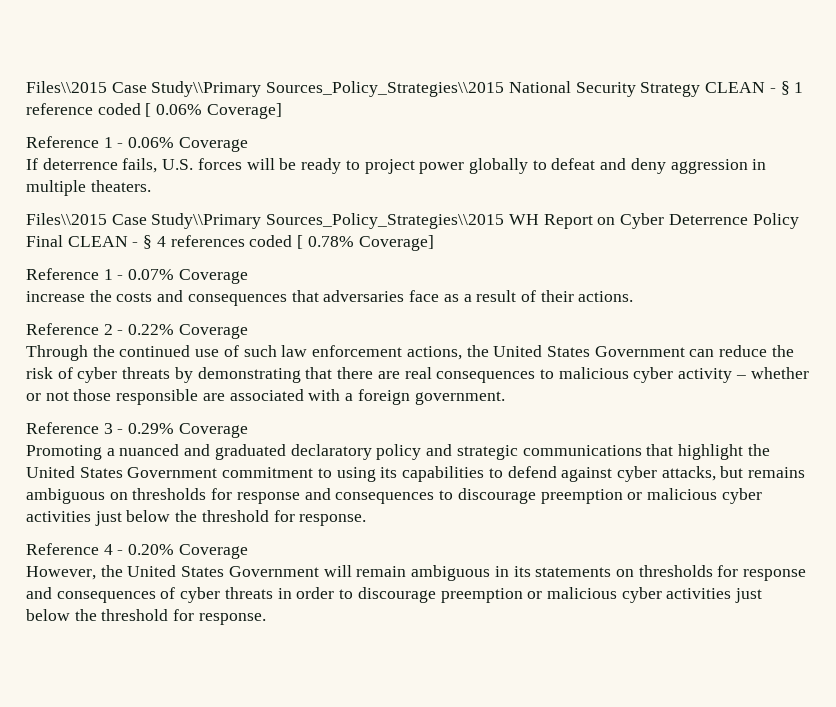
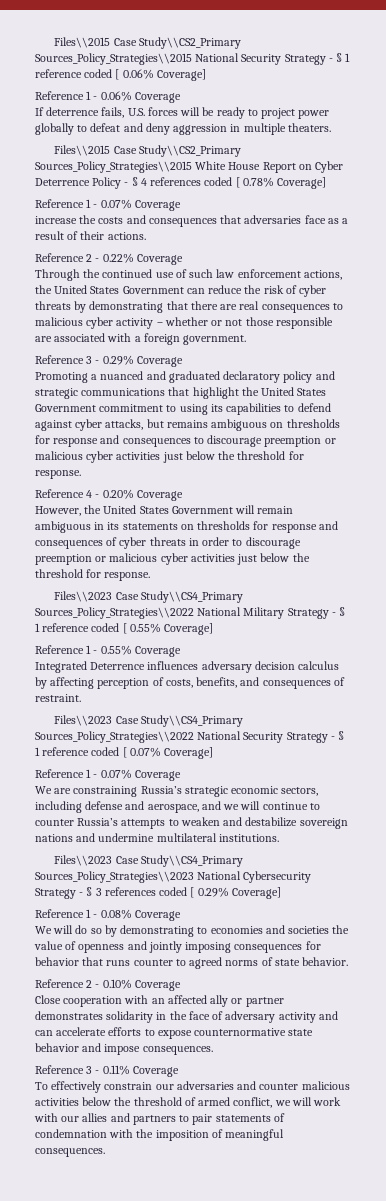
- Files\\2015 Case Study\\Primary Sources_Policy_Strategies\\2015 National Security Strategy CLEAN - § 1 reference coded [ 0.06% Coverage]
+ Files\\2015 Case Study\\CS2_Primary Sources_Policy_Strategies\\2015 National Security Strategy - § 1 reference coded [ 0.06% Coverage]
- Files\\2015 Case Study\\Primary Sources_Policy_Strategies\\2015 WH Report on Cyber Deterrence Policy Final CLEAN - § 4 references coded [ 0.78% Coverage]
+ Files\\2015 Case Study\\CS2_Primary Sources_Policy_Strategies\\2015 White House Report on Cyber Deterrence Policy - § 4 references coded [ 0.78% Coverage]
+ Files\\2023 Case Study\\CS4_Primary Sources_Policy_Strategies\\2022 National Military Strategy - § 1 reference coded [ 0.55% Coverage]
+ Reference 1 - 0.55% Coverage
+ Integrated Deterrence influences adversary decision calculus by affecting perception of costs, benefits, and consequences of restraint.
+ Files\\2023 Case Study\\CS4_Primary Sources_Policy_Strategies\\2022 National Security Strategy - § 1 reference coded [ 0.07% Coverage]
+ Reference 1 - 0.07% Coverage
+ We are constraining Russia’s strategic economic sectors, including defense and aerospace, and we will continue to counter Russia’s attempts to weaken and destabilize sovereign nations and undermine multilateral institutions.
+ Files\\2023 Case Study\\CS4_Primary Sources_Policy_Strategies\\2023 National Cybersecurity Strategy - § 3 references coded [ 0.29% Coverage]
+ Reference 1 - 0.08% Coverage
+ We will do so by demonstrating to economies and societies the value of openness and jointly imposing consequences for behavior that runs counter to agreed norms of state behavior.
+ Reference 2 - 0.10% Coverage
+ Close cooperation with an affected ally or partner demonstrates solidarity in the face of adversary activity and can accelerate efforts to expose counternormative state behavior and impose consequences.
+ Reference 3 - 0.11% Coverage
+ To effectively constrain our adversaries and counter malicious activities below the threshold of armed conflict, we will work with our allies and partners to pair statements of condemnation with the imposition of meaningful consequences.

